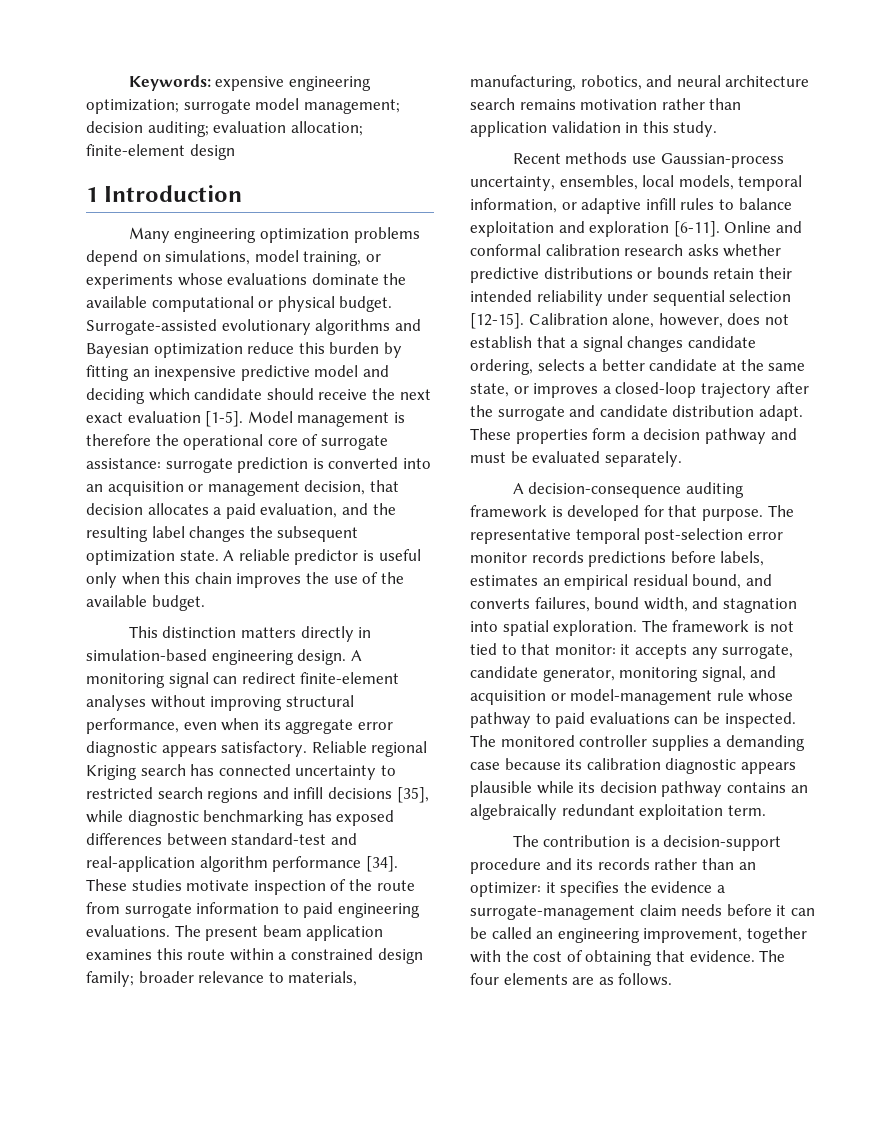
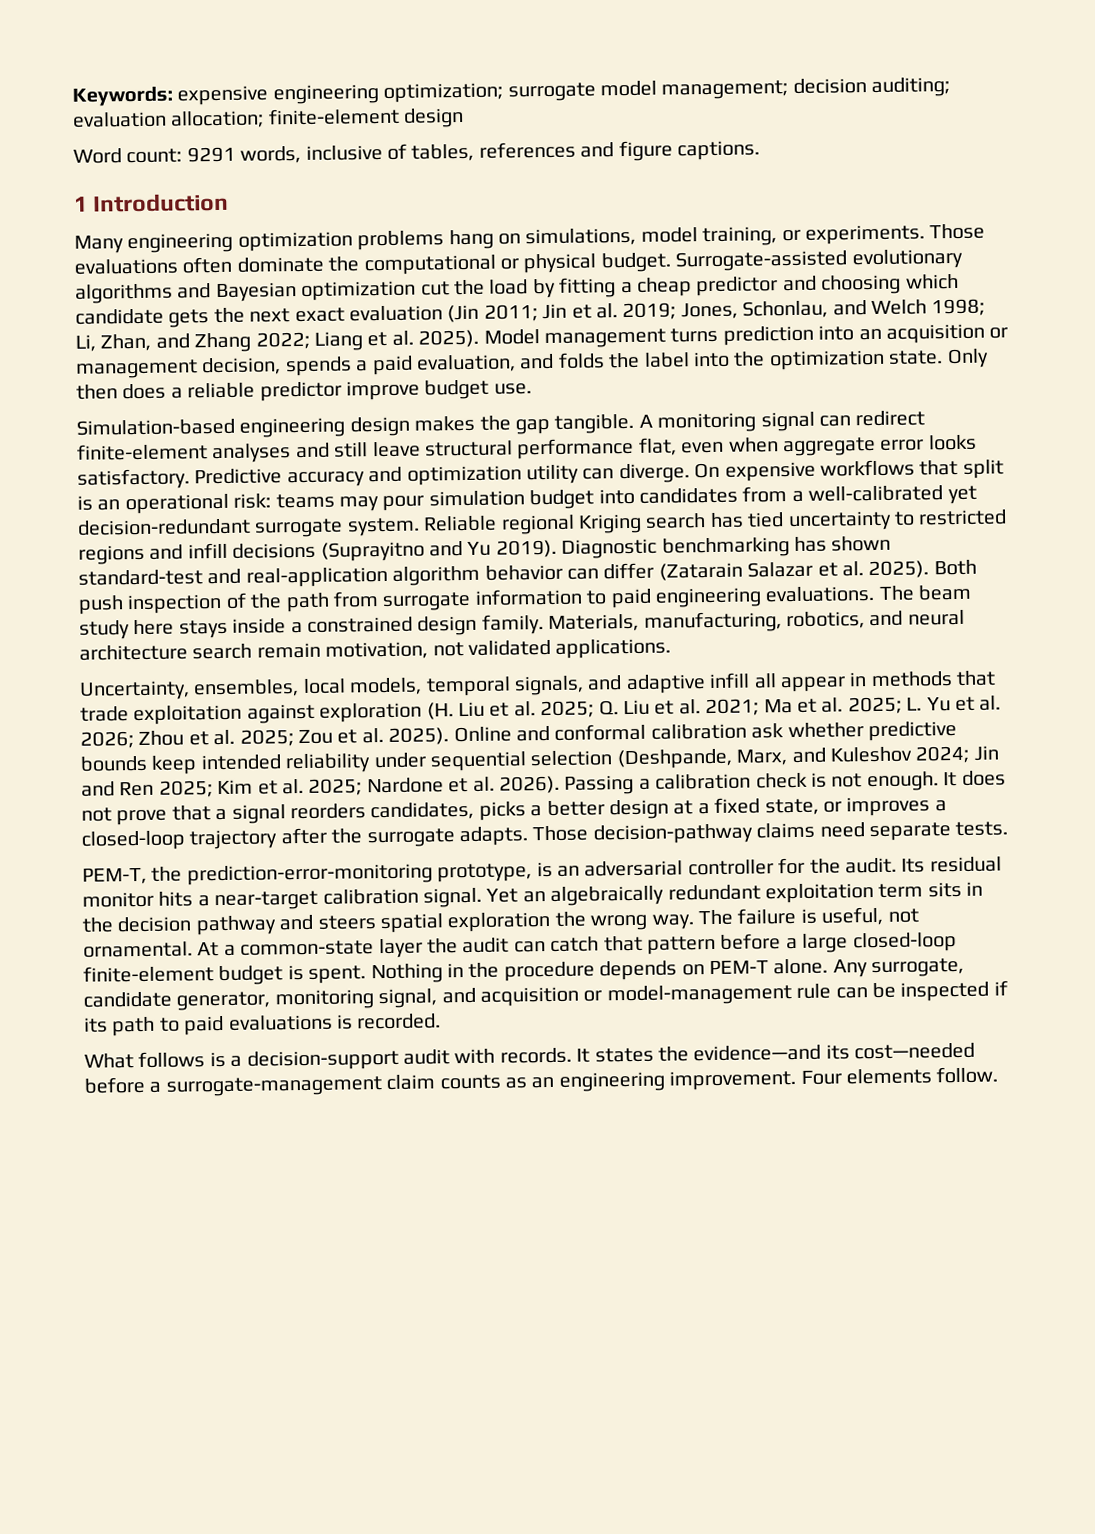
+ Word count: 9291 words, inclusive of tables, references and figure captions.
- Many engineering optimization problems depend on simulations, model training, or experiments whose evaluations dominate the available computational or physical budget.
+ Many engineering optimization problems hang on simulations, model training, or experiments. Those evaluations often dominate the computational or physical budget.
- Surrogate-assisted evolutionary algorithms and Bayesian optimization reduce this burden by fitting an inexpensive predictive model and deciding which candidate should receive the next exact evaluation [1-5]. Model management is therefore the operational core of surrogate assistance: surrogate prediction is converted into an acquisition or management decision, that decision allocates a paid evaluation, and the resulting label changes the subsequent optimization state. A reliable predictor is useful only when this chain improves the use of the available budget.
- This distinction matters directly in simulation-based engineering design.
+ Surrogate-assisted evolutionary algorithms and Bayesian optimization cut the load by fitting a cheap predictor and choosing which candidate gets the next exact evaluation (Jin 2011; Jin et al. 2019; Jones, Schonlau, and Welch 1998; Li, Zhan, and Zhang 2022; Liang et al. 2025). Model management turns prediction into an acquisition or management decision, spends a paid evaluation, and folds the label into the optimization state. Only then does a reliable predictor improve budget use.
+ Simulation-based engineering design makes the gap tangible.
- A monitoring signal can redirect finite-element analyses without improving structural performance, even when its aggregate error diagnostic appears satisfactory.
+ A monitoring signal can redirect finite-element analyses and still leave structural performance flat, even when aggregate error looks satisfactory. Predictive accuracy and optimization utility can diverge. On expensive workflows that split is an operational risk: teams may pour simulation budget into candidates from a well-calibrated yet decision-redundant surrogate system.
- Reliable regional Kriging search has connected uncertainty to restricted search regions and infill decisions [35], while diagnostic benchmarking has exposed differences between standard-test and real-application algorithm performance [34]. These studies motivate inspection of the route from surrogate information to paid engineering evaluations.
+ Reliable regional Kriging search has tied uncertainty to restricted regions and infill decisions (Suprayitno and Yu 2019). Diagnostic benchmarking has shown standard-test and real-application algorithm behavior can differ (Zatarain Salazar et al. 2025). Both push inspection of the path from surrogate information to paid engineering evaluations.
- The present beam application examines this route within a constrained design family; broader relevance to materials, manufacturing, robotics, and neural architecture search remains motivation rather than application validation in this study.
- Recent methods use Gaussian-process uncertainty, ensembles, local models, temporal information, or adaptive infill rules to balance exploitation and exploration [6-11]. Online and conformal calibration research asks whether predictive distributions or bounds retain their intended reliability under sequential selection [12-15]. Calibration alone, however, does not establish that a signal changes candidate ordering, selects a better candidate at the same state, or improves a closed-loop trajectory after the surrogate and candidate distribution adapt. These properties form a decision pathway and must be evaluated separately.
- A decision-consequence auditing framework is developed for that purpose. The representative temporal post-selection error monitor records predictions before labels, estimates an empirical residual bound, and converts failures, bound width, and stagnation into spatial exploration. The framework is not tied to that monitor: it accepts any surrogate, candidate generator, monitoring signal, and acquisition or model-management rule whose pathway to paid evaluations can be inspected. The monitored controller supplies a demanding case because its calibration diagnostic appears plausible while its decision pathway contains an algebraically redundant exploitation term.
- The contribution is a decision-support procedure and its records rather than an optimizer: it specifies the evidence a surrogate-management claim needs before it can be called an engineering improvement, together with the cost of obtaining that evidence. The four elements are as follows.
+ The beam study here stays inside a constrained design family. Materials, manufacturing, robotics, and neural architecture search remain motivation, not validated applications.
+ Uncertainty, ensembles, local models, temporal signals, and adaptive infill all appear in methods that trade exploitation against exploration (H. Liu et al. 2025; Q. Liu et al. 2021; Ma et al. 2025; L. Yu et al. 2026; Zhou et al. 2025; Zou et al. 2025). Online and conformal calibration ask whether predictive bounds keep intended reliability under sequential selection (Deshpande, Marx, and Kuleshov 2024; Jin and Ren 2025; Kim et al. 2025; Nardone et al. 2026). Passing a calibration check is not enough. It does not prove that a signal reorders candidates, picks a better design at a fixed state, or improves a closed-loop trajectory after the surrogate adapts. Those decision-pathway claims need separate tests.
+ PEM-T, the prediction-error-monitoring prototype, is an adversarial controller for the audit. Its residual monitor hits a near-target calibration signal. Yet an algebraically redundant exploitation term sits in the decision pathway and steers spatial exploration the wrong way. The failure is useful, not ornamental. At a common-state layer the audit can catch that pattern before a large closed-loop finite-element budget is spent. Nothing in the procedure depends on PEM-T alone. Any surrogate, candidate generator, monitoring signal, and acquisition or model-management rule can be inspected if its path to paid evaluations is recorded.
+ What follows is a decision-support audit with records. It states the evidence—and its cost—needed before a surrogate-management claim counts as an engineering improvement. Four elements follow.

